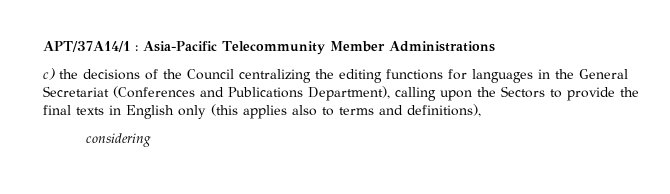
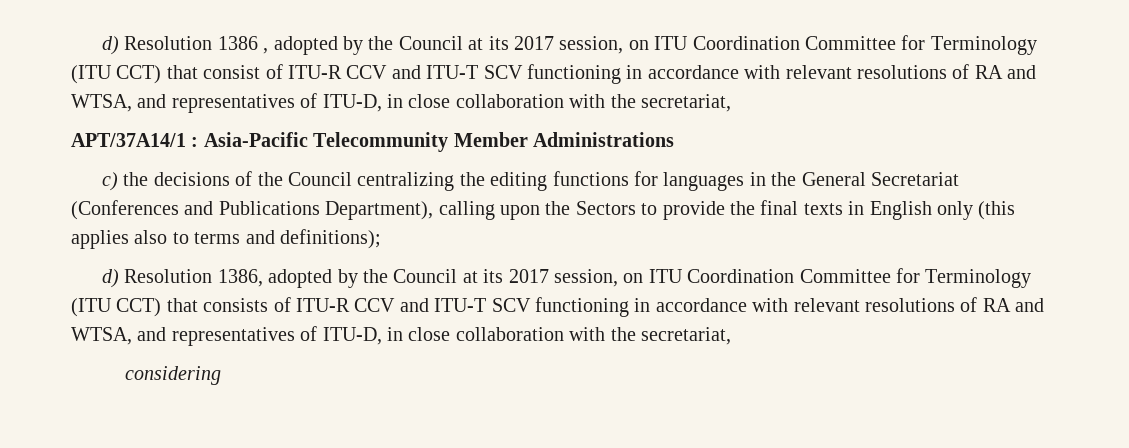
+ d) Resolution 1386 , adopted by the Council at its 2017 session, on ITU Coordination Committee for Terminology (ITU CCT) that consist of ITU-R CCV and ITU-T SCV functioning in accordance with relevant resolutions of RA and WTSA, and representatives of ITU-D, in close collaboration with the secretariat,
- c) the decisions of the Council centralizing the editing functions for languages in the General Secretariat (Conferences and Publications Department), calling upon the Sectors to provide the final texts in English only (this applies also to terms and definitions),
+ c) the decisions of the Council centralizing the editing functions for languages in the General Secretariat (Conferences and Publications Department), calling upon the Sectors to provide the final texts in English only (this applies also to terms and definitions);
+ d) Resolution 1386, adopted by the Council at its 2017 session, on ITU Coordination Committee for Terminology (ITU CCT) that consists of ITU-R CCV and ITU-T SCV functioning in accordance with relevant resolutions of RA and WTSA, and representatives of ITU-D, in close collaboration with the secretariat,

